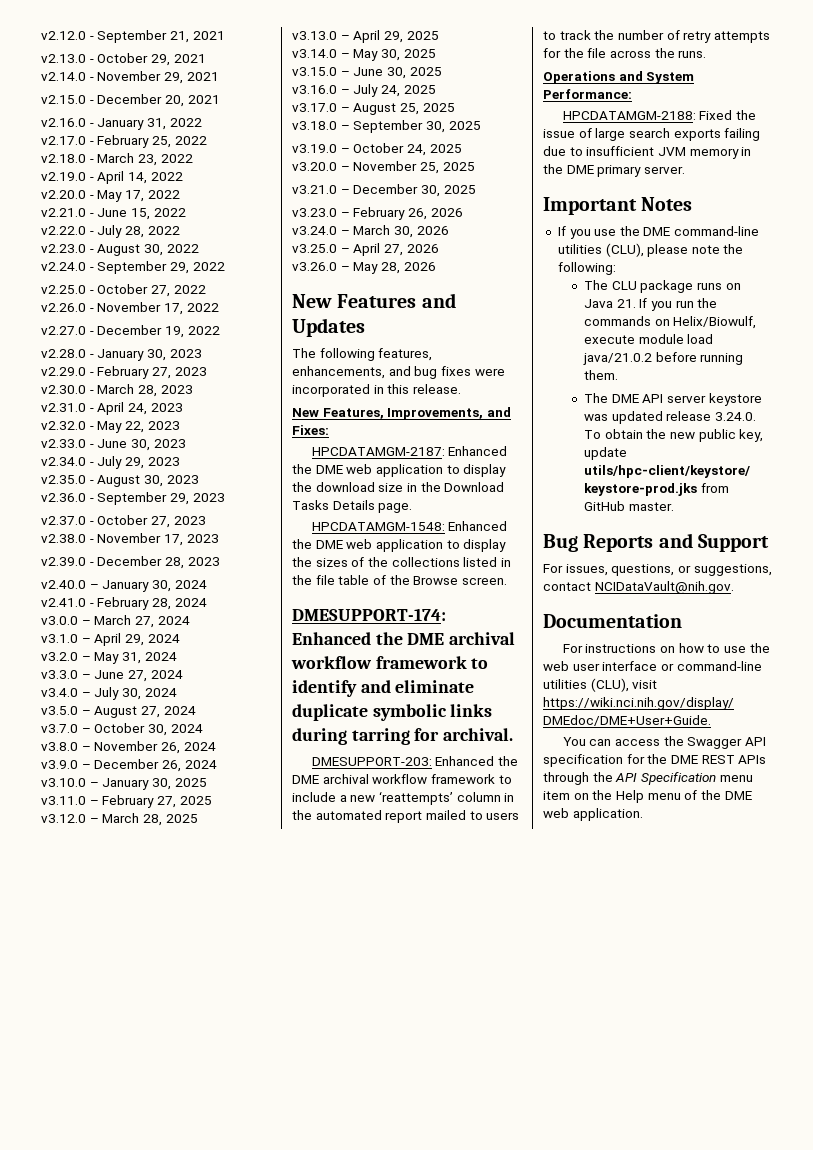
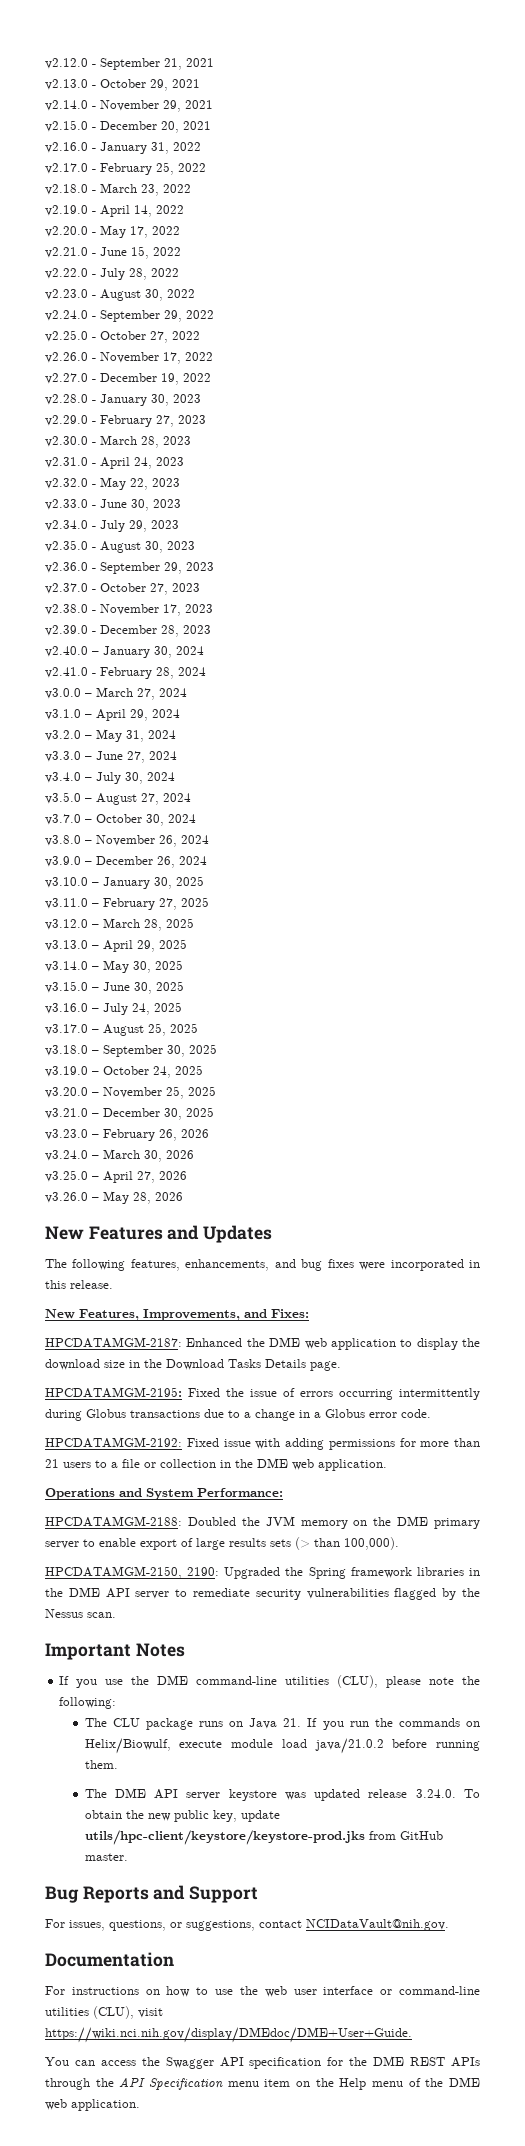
- HPCDATAMGM-1548: Enhanced the DME web application to display the sizes of the collections listed in the file table of the Browse screen.
- DMESUPPORT-174: Enhanced the DME archival workflow framework to identify and eliminate duplicate symbolic links during tarring for archival.
- DMESUPPORT-203: Enhanced the DME archival workflow framework to include a new ‘reattempts’ column in the automated report mailed to users to track the number of retry attempts for the file across the runs.
+ HPCDATAMGM-2195: Fixed the issue of errors occurring intermittently during Globus transactions due to a change in a Globus error code.
+ HPCDATAMGM-2192: Fixed issue with adding permissions for more than 21 users to a file or collection in the DME web application.
- HPCDATAMGM-2188: Fixed the issue of large search exports failing due to insufficient JVM memory in the DME primary server.
+ HPCDATAMGM-2188: Doubled the JVM memory on the DME primary server to enable export of large results sets (> than 100,000).
+ HPCDATAMGM-2150, 2190: Upgraded the Spring framework libraries in the DME API server to remediate security vulnerabilities flagged by the Nessus scan.

